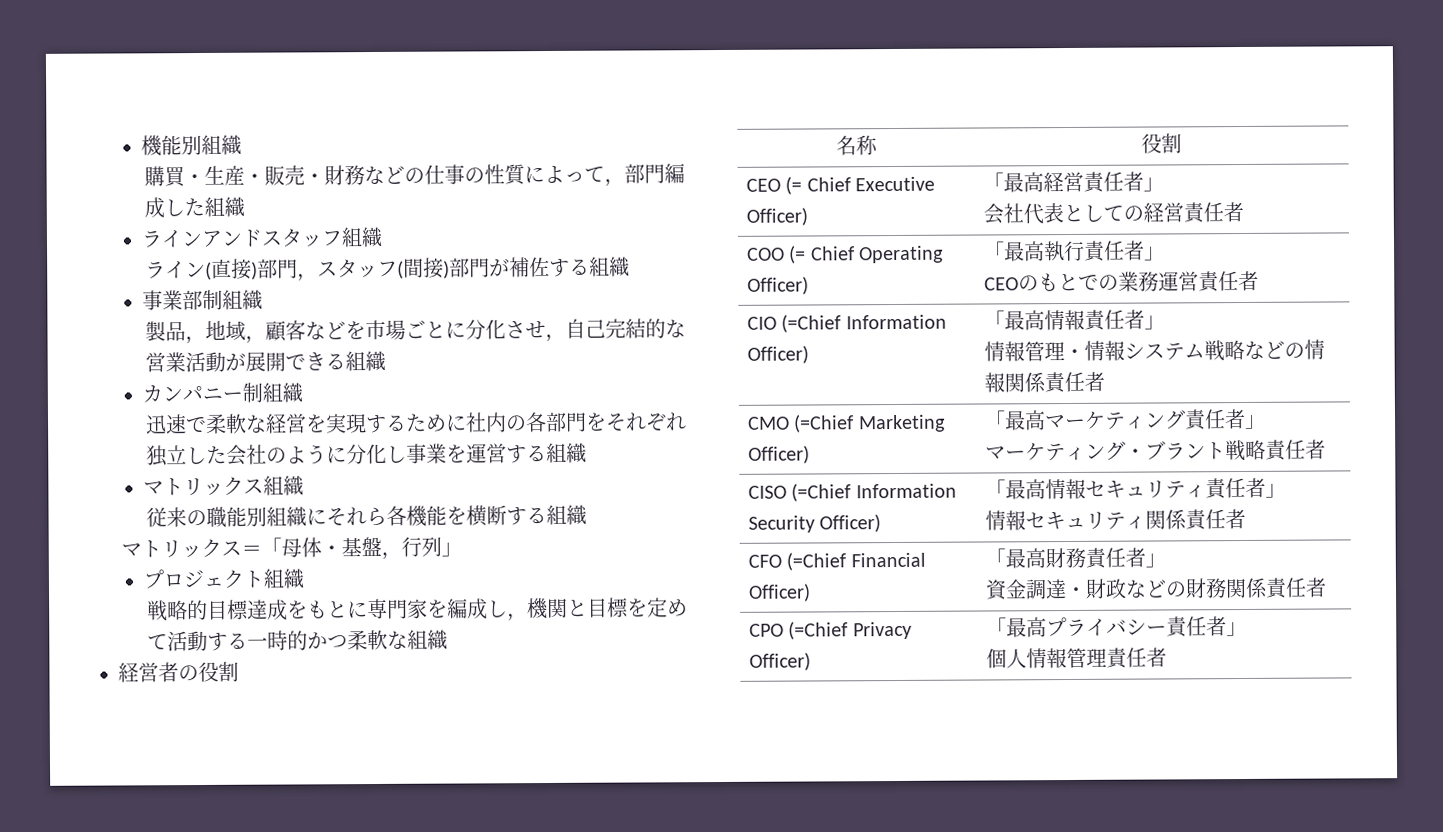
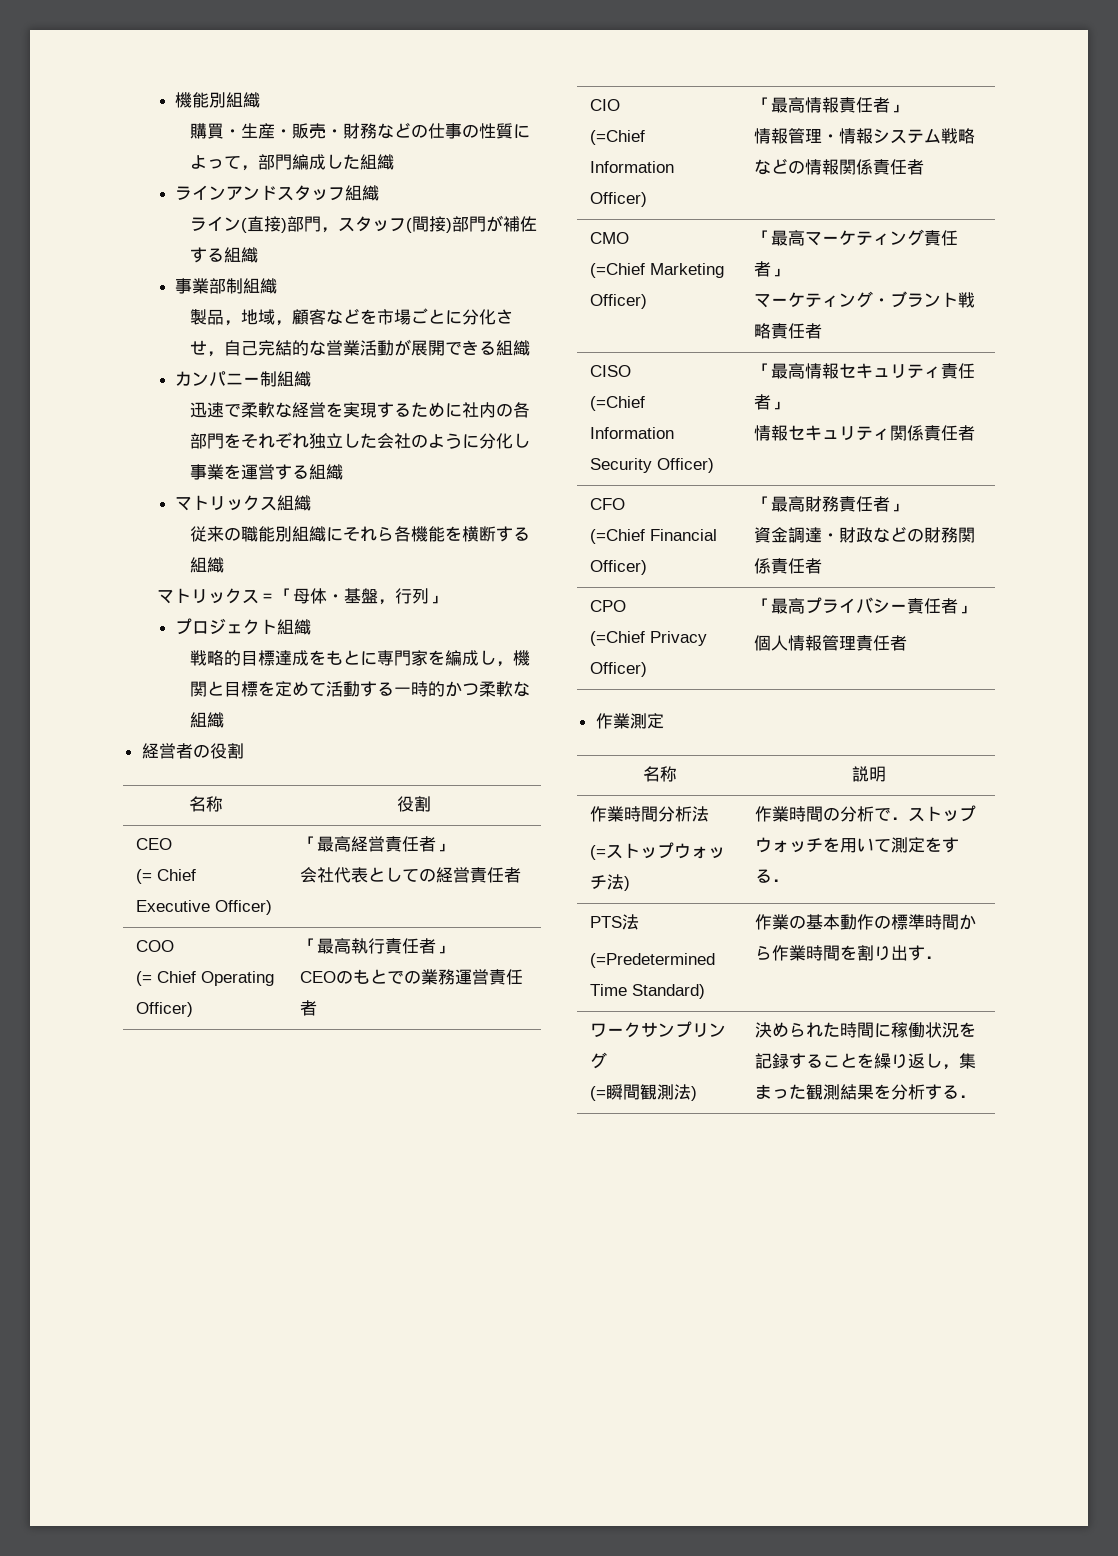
  名称 | 役割
- CEO (= Chief Executive Officer) | 「最高経営責任者」
+ CEO
+ (= Chief Executive Officer) | 「最高経営責任者」
- COO (= Chief Operating Officer) | 「最高執行責任者」
+ COO
+ (= Chief Operating Officer) | 「最高執行責任者」
- CIO (=Chief Information Officer) | 「最高情報責任者」
+ CIO
+ (=Chief Information Officer) | 「最高情報責任者」
- CMO (=Chief Marketing Officer) | 「最高マーケティング責任者」
+ CMO
+ (=Chief Marketing Officer) | 「最高マーケティング責任者」
- CISO (=Chief Information Security Officer) | 「最高情報セキュリティ責任者」
+ CISO
+ (=Chief Information Security Officer) | 「最高情報セキュリティ責任者」
- CFO (=Chief Financial Officer) | 「最高財務責任者」
+ CFO
+ (=Chief Financial Officer) | 「最高財務責任者」
- CPO (=Chief Privacy Officer) | 「最高プライバシー責任者」
+ CPO
+ (=Chief Privacy Officer) | 「最高プライバシー責任者」
+ 作業測定
+ 名称 | 説明
+ 作業時間分析法
+ (=ストップウォッチ法) | 作業時間の分析で．ストップウォッチを用いて測定をする．
+ PTS法
+ (=Predetermined Time Standard) | 作業の基本動作の標準時間から作業時間を割り出す．
+ ワークサンプリング
+ (=瞬間観測法) | 決められた時間に稼働状況を記録することを繰り返し，集まった観測結果を分析する．

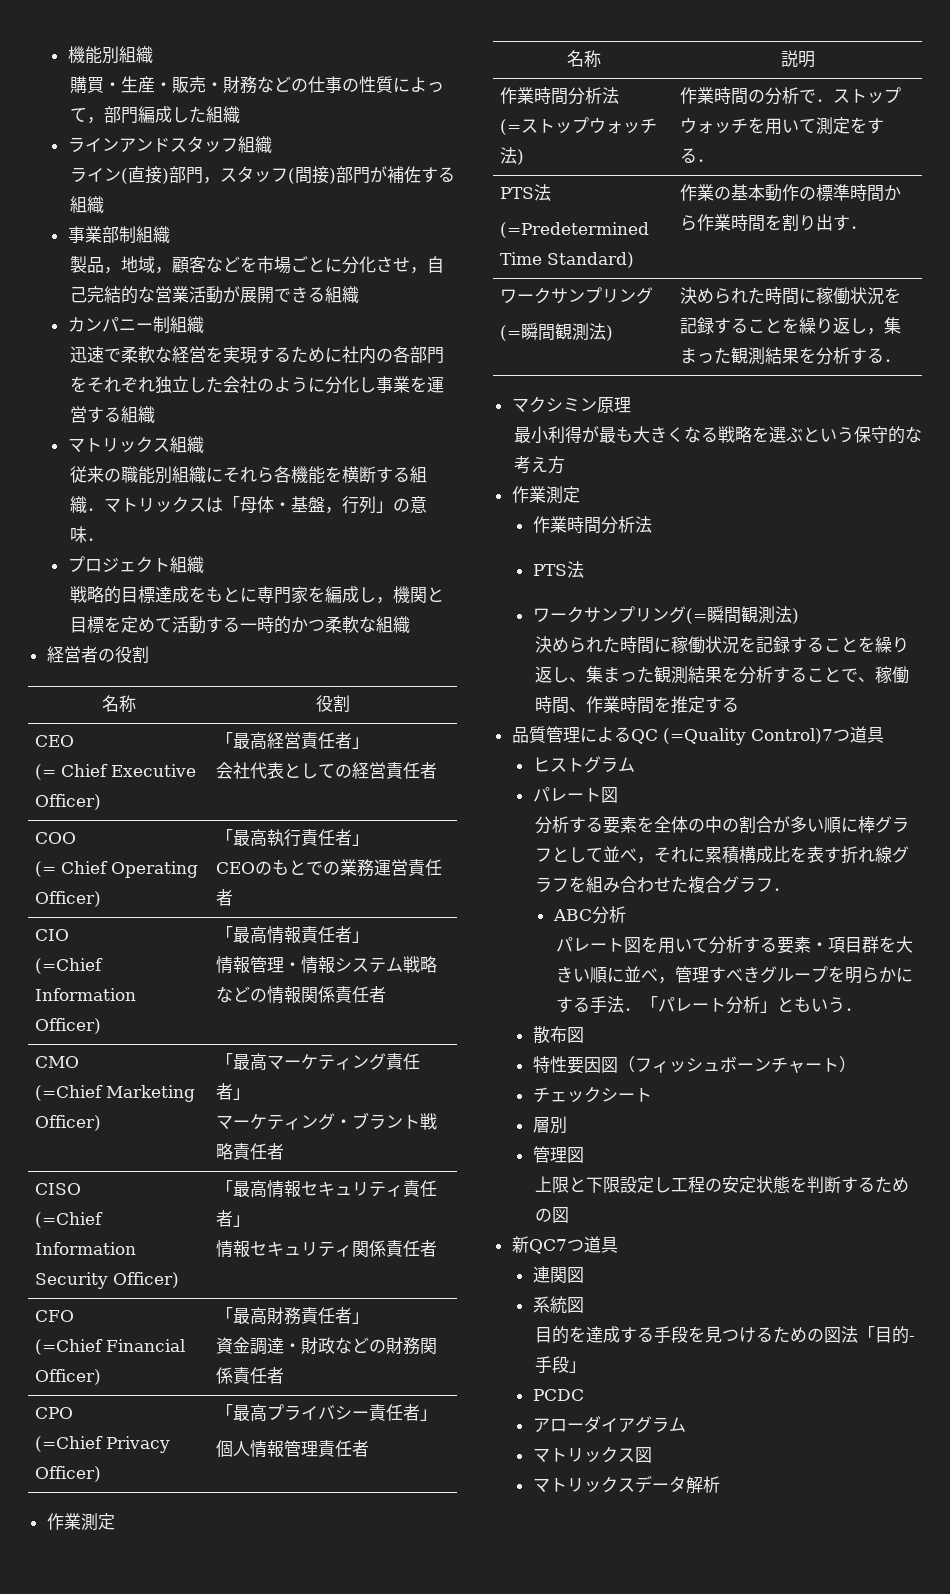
- 従来の職能別組織にそれら各機能を横断する組織
- マトリックス＝「母体・基盤，行列」
+ 従来の職能別組織にそれら各機能を横断する組織．マトリックスは「母体・基盤，行列」の意味．
+ マクシミン原理
+ 最小利得が最も大きくなる戦略を選ぶという保守的な考え方
+ 作業測定
+ 作業時間分析法
+ PTS法
+ ワークサンプリング(=瞬間観測法)
+ 決められた時間に稼働状況を記録することを繰り返し、集まった観測結果を分析することで、稼働時間、作業時間を推定する
+ 品質管理によるQC (=Quality Control)7つ道具
+ ヒストグラム
+ パレート図
+ 分析する要素を全体の中の割合が多い順に棒グラフとして並べ，それに累積構成比を表す折れ線グラフを組み合わせた複合グラフ．
+ ABC分析
+ パレート図を用いて分析する要素・項目群を大きい順に並べ，管理すべきグループを明らかにする手法．「パレート分析」ともいう．
+ 散布図
+ 特性要因図（フィッシュボーンチャート）
+ チェックシート
+ 層別
+ 管理図
+ 上限と下限設定し工程の安定状態を判断するための図
+ 新QC7つ道具
+ 連関図
+ 系統図
+ 目的を達成する手段を見つけるための図法「目的-手段」
+ PCDC
+ アローダイアグラム
+ マトリックス図
+ マトリックスデータ解析

